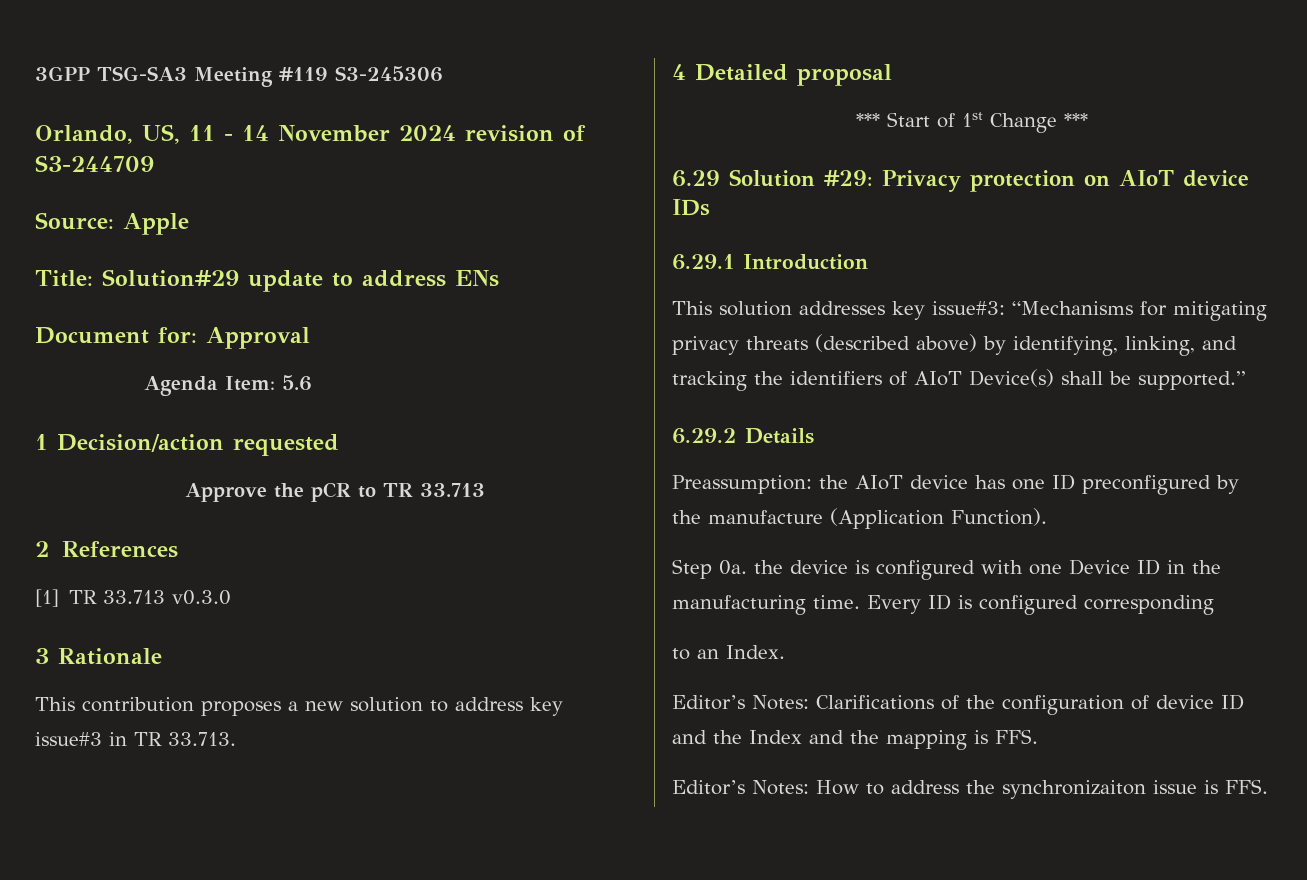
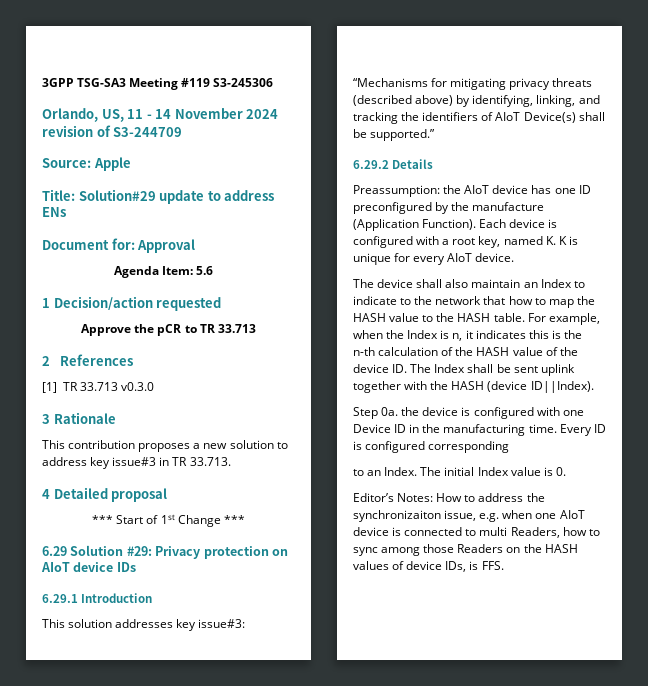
+ Each device is configured with a root key, named K. K is unique for every AIoT device.
+ The device shall also maintain an Index to indicate to the network that how to map the HASH value to the HASH table. For example, when the Index is n, it indicates this is the n-th calculation of the HASH value of the device ID. The Index shall be sent uplink together with the HASH (device ID||Index).
- to an Index.
- Editor’s Notes: Clarifications of the configuration of device ID and the Index and the mapping is FFS.
+ to an Index. The initial Index value is 0.
- Editor’s Notes: How to address the synchronizaiton issue is FFS.
+ Editor’s Notes: How to address the synchronizaiton issue, e.g. when one AIoT device is connected to multi Readers, how to sync among those Readers on the HASH values of device IDs, is FFS.

